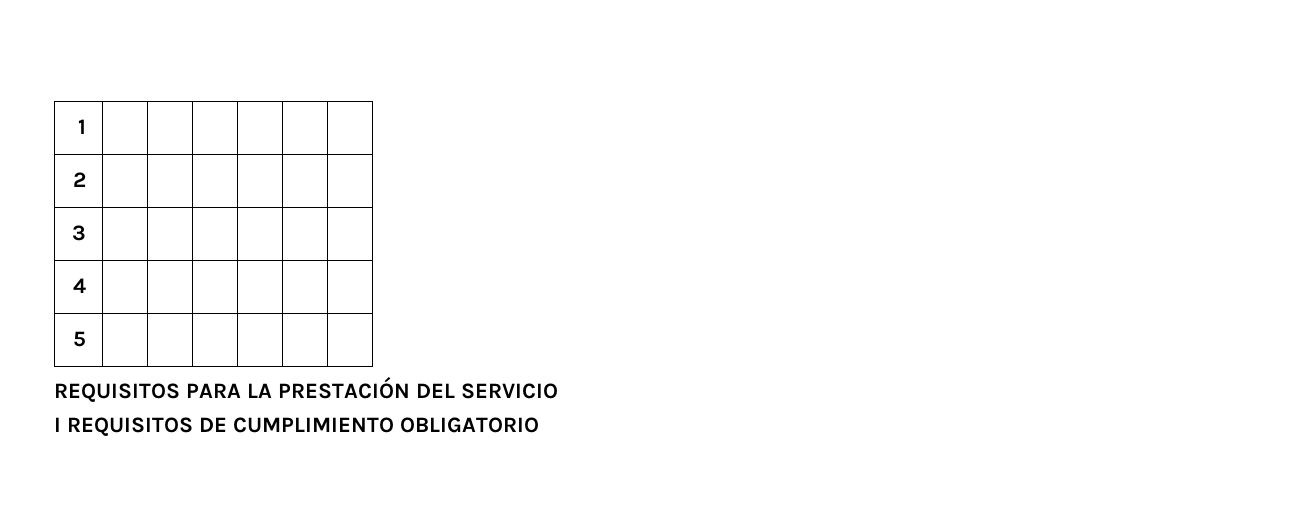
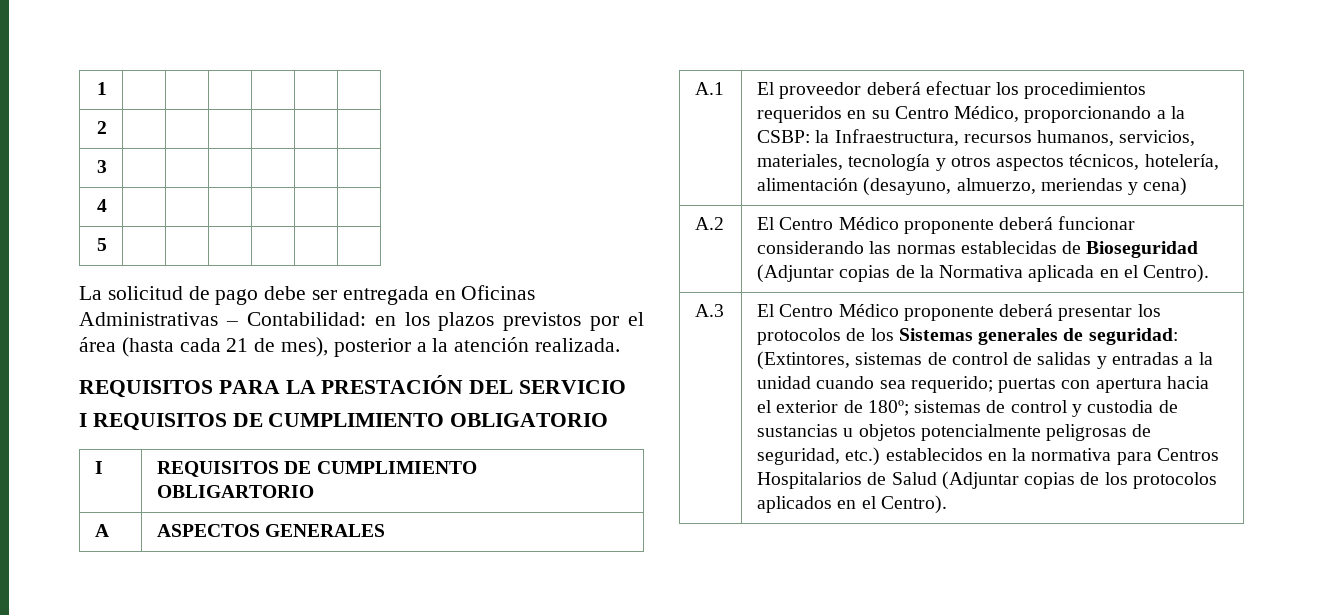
+ La solicitud de pago debe ser entregada en Oficinas Administrativas – Contabilidad: en los plazos previstos por el área (hasta cada 21 de mes), posterior a la atención realizada.
+ I | REQUISITOS DE CUMPLIMIENTO OBLIGARTORIO
+ A | ASPECTOS GENERALES
+ A.1 | El proveedor deberá efectuar los procedimientos requeridos en su Centro Médico, proporcionando a la CSBP: la Infraestructura, recursos humanos, servicios, materiales, tecnología y otros aspectos técnicos, hotelería, alimentación (desayuno, almuerzo, meriendas y cena)
+ A.2 | El Centro Médico proponente deberá funcionar considerando las normas establecidas de Bioseguridad (Adjuntar copias de la Normativa aplicada en el Centro).
+ A.3 | El Centro Médico proponente deberá presentar los protocolos de los Sistemas generales de seguridad: (Extintores, sistemas de control de salidas y entradas a la unidad cuando sea requerido; puertas con apertura hacia el exterior de 180º; sistemas de control y custodia de sustancias u objetos potencialmente peligrosas de seguridad, etc.) establecidos en la normativa para Centros Hospitalarios de Salud (Adjuntar copias de los protocolos aplicados en el Centro).

